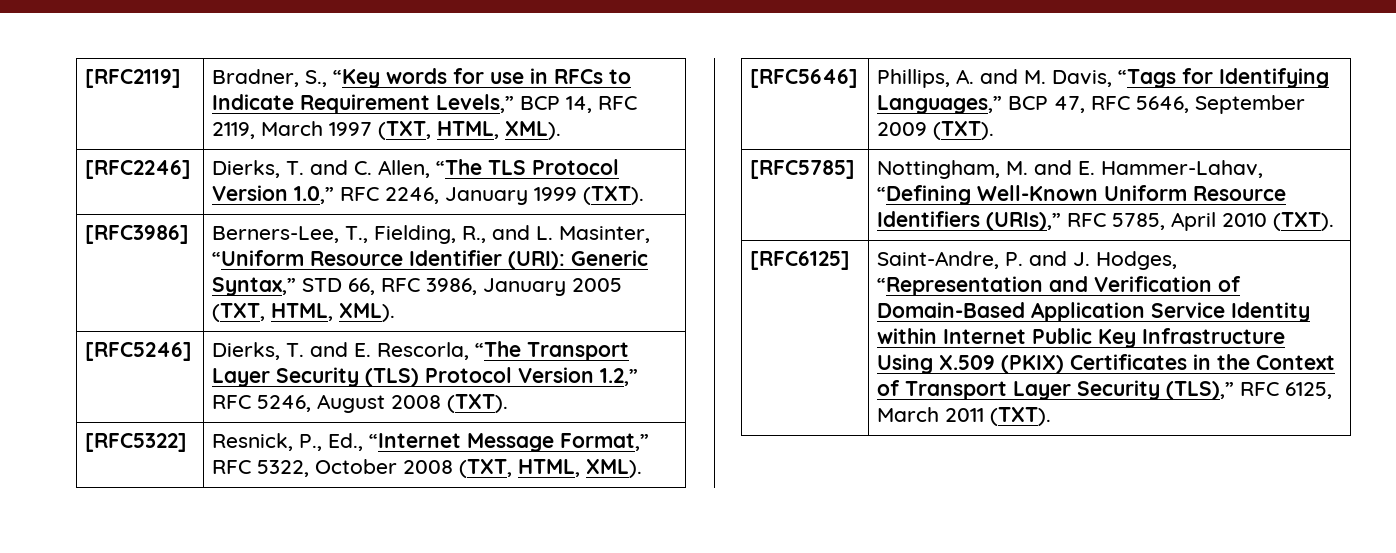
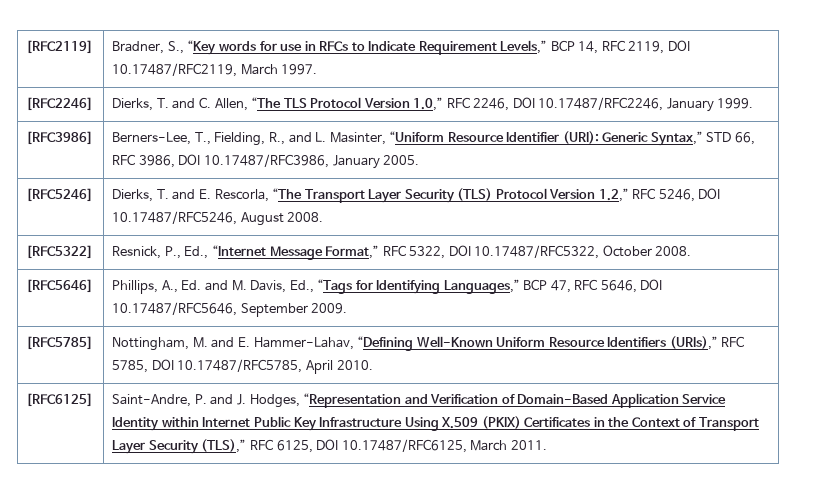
- [RFC2119] | Bradner, S., “Key words for use in RFCs to Indicate Requirement Levels,” BCP 14, RFC 2119, March 1997 (TXT, HTML, XML).
+ [RFC2119] | Bradner, S., “Key words for use in RFCs to Indicate Requirement Levels,” BCP 14, RFC 2119, DOI 10.17487/RFC2119, March 1997.
- [RFC2246] | Dierks, T. and C. Allen, “The TLS Protocol Version 1.0,” RFC 2246, January 1999 (TXT).
+ [RFC2246] | Dierks, T. and C. Allen, “The TLS Protocol Version 1.0,” RFC 2246, DOI 10.17487/RFC2246, January 1999.
- [RFC3986] | Berners-Lee, T., Fielding, R., and L. Masinter, “Uniform Resource Identifier (URI): Generic Syntax,” STD 66, RFC 3986, January 2005 (TXT, HTML, XML).
+ [RFC3986] | Berners-Lee, T., Fielding, R., and L. Masinter, “Uniform Resource Identifier (URI): Generic Syntax,” STD 66, RFC 3986, DOI 10.17487/RFC3986, January 2005.
- [RFC5246] | Dierks, T. and E. Rescorla, “The Transport Layer Security (TLS) Protocol Version 1.2,” RFC 5246, August 2008 (TXT).
+ [RFC5246] | Dierks, T. and E. Rescorla, “The Transport Layer Security (TLS) Protocol Version 1.2,” RFC 5246, DOI 10.17487/RFC5246, August 2008.
- [RFC5322] | Resnick, P., Ed., “Internet Message Format,” RFC 5322, October 2008 (TXT, HTML, XML).
+ [RFC5322] | Resnick, P., Ed., “Internet Message Format,” RFC 5322, DOI 10.17487/RFC5322, October 2008.
- [RFC5646] | Phillips, A. and M. Davis, “Tags for Identifying Languages,” BCP 47, RFC 5646, September 2009 (TXT).
+ [RFC5646] | Phillips, A., Ed. and M. Davis, Ed., “Tags for Identifying Languages,” BCP 47, RFC 5646, DOI 10.17487/RFC5646, September 2009.
- [RFC5785] | Nottingham, M. and E. Hammer-Lahav, “Defining Well-Known Uniform Resource Identifiers (URIs),” RFC 5785, April 2010 (TXT).
+ [RFC5785] | Nottingham, M. and E. Hammer-Lahav, “Defining Well-Known Uniform Resource Identifiers (URIs),” RFC 5785, DOI 10.17487/RFC5785, April 2010.
- [RFC6125] | Saint-Andre, P. and J. Hodges, “Representation and Verification of Domain-Based Application Service Identity within Internet Public Key Infrastructure Using X.509 (PKIX) Certificates in the Context of Transport Layer Security (TLS),” RFC 6125, March 2011 (TXT).
+ [RFC6125] | Saint-Andre, P. and J. Hodges, “Representation and Verification of Domain-Based Application Service Identity within Internet Public Key Infrastructure Using X.509 (PKIX) Certificates in the Context of Transport Layer Security (TLS),” RFC 6125, DOI 10.17487/RFC6125, March 2011.

